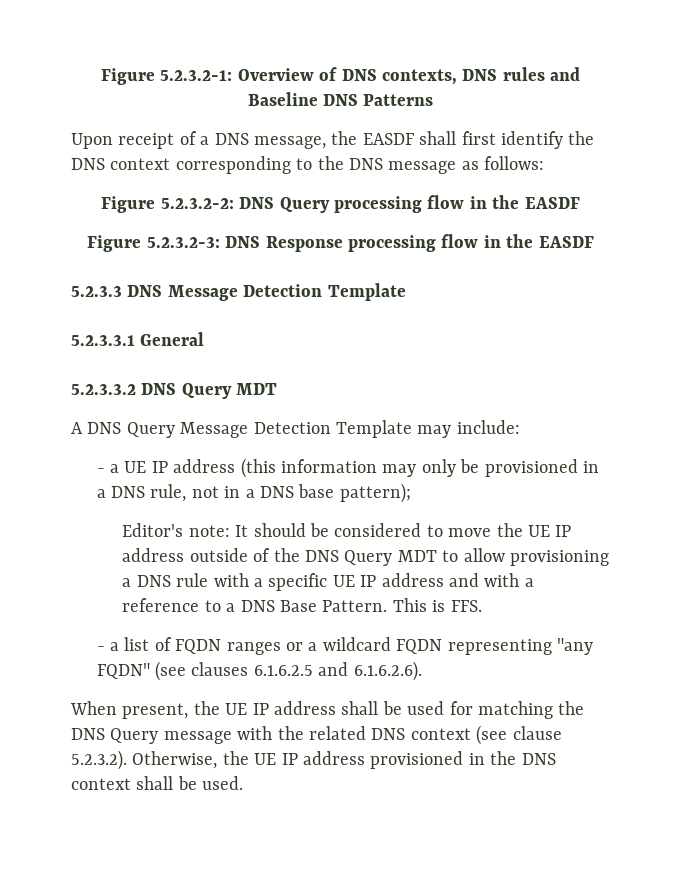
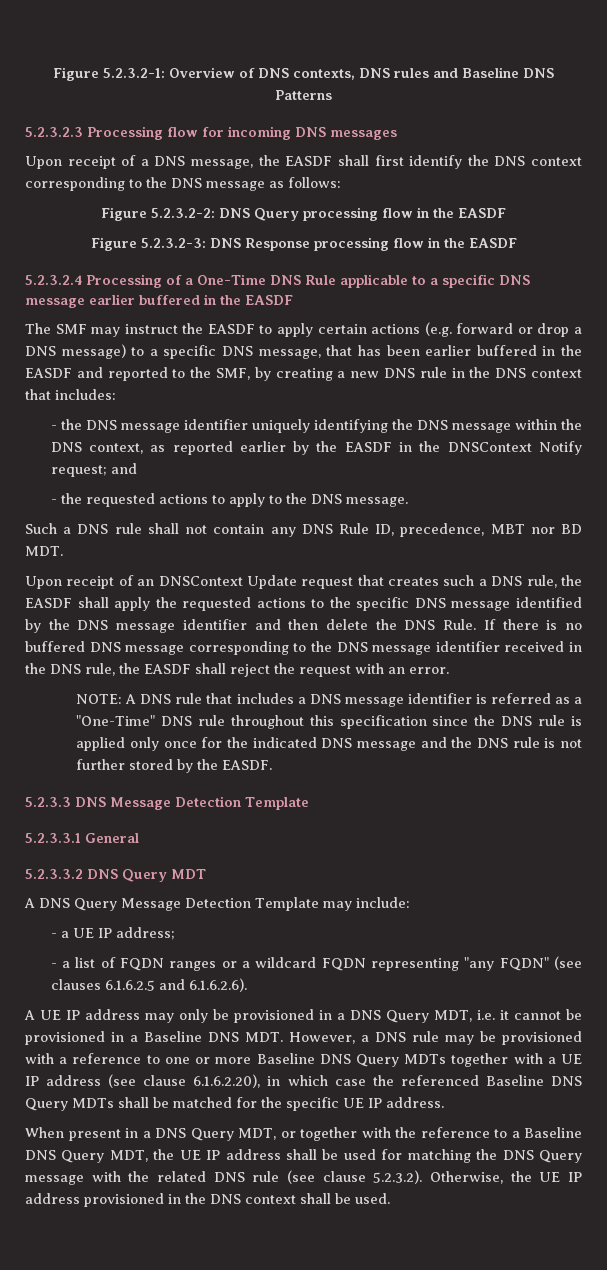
+ 5.2.3.2.3 Processing flow for incoming DNS messages
+ 5.2.3.2.4 Processing of a One-Time DNS Rule applicable to a specific DNS message earlier buffered in the EASDF
+ The SMF may instruct the EASDF to apply certain actions (e.g. forward or drop a DNS message) to a specific DNS message, that has been earlier buffered in the EASDF and reported to the SMF, by creating a new DNS rule in the DNS context that includes:
+ - the DNS message identifier uniquely identifying the DNS message within the DNS context, as reported earlier by the EASDF in the DNSContext Notify request; and
+ - the requested actions to apply to the DNS message.
+ Such a DNS rule shall not contain any DNS Rule ID, precedence, MBT nor BD MDT.
+ Upon receipt of an DNSContext Update request that creates such a DNS rule, the EASDF shall apply the requested actions to the specific DNS message identified by the DNS message identifier and then delete the DNS Rule. If there is no buffered DNS message corresponding to the DNS message identifier received in the DNS rule, the EASDF shall reject the request with an error.
+ NOTE: A DNS rule that includes a DNS message identifier is referred as a "One-Time" DNS rule throughout this specification since the DNS rule is applied only once for the indicated DNS message and the DNS rule is not further stored by the EASDF.
- - a UE IP address (this information may only be provisioned in a DNS rule, not in a DNS base pattern);
- Editor's note: It should be considered to move the UE IP address outside of the DNS Query MDT to allow provisioning a DNS rule with a specific UE IP address and with a reference to a DNS Base Pattern. This is FFS.
+ - a UE IP address;
- When present, the UE IP address shall be used for matching the DNS Query message with the related DNS context (see clause 5.2.3.2). Otherwise, the UE IP address provisioned in the DNS context shall be used.
+ A UE IP address may only be provisioned in a DNS Query MDT, i.e. it cannot be provisioned in a Baseline DNS MDT. However, a DNS rule may be provisioned with a reference to one or more Baseline DNS Query MDTs together with a UE IP address (see clause 6.1.6.2.20), in which case the referenced Baseline DNS Query MDTs shall be matched for the specific UE IP address.
+ When present in a DNS Query MDT, or together with the reference to a Baseline DNS Query MDT, the UE IP address shall be used for matching the DNS Query message with the related DNS rule (see clause 5.2.3.2). Otherwise, the UE IP address provisioned in the DNS context shall be used.

